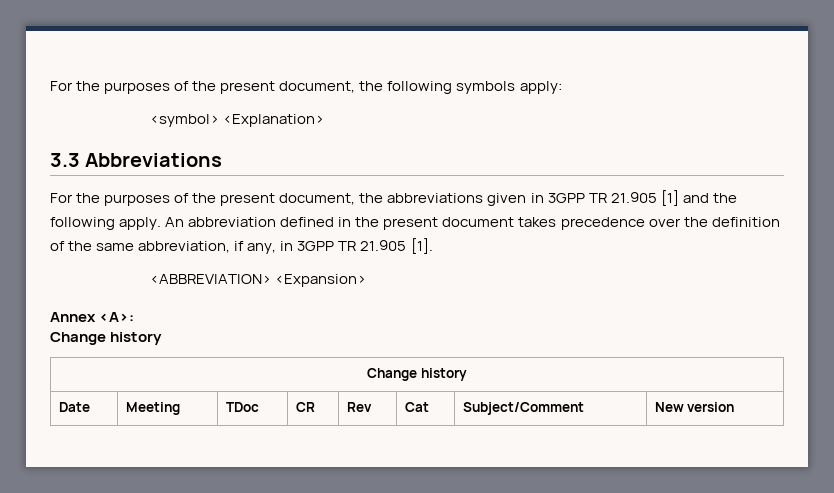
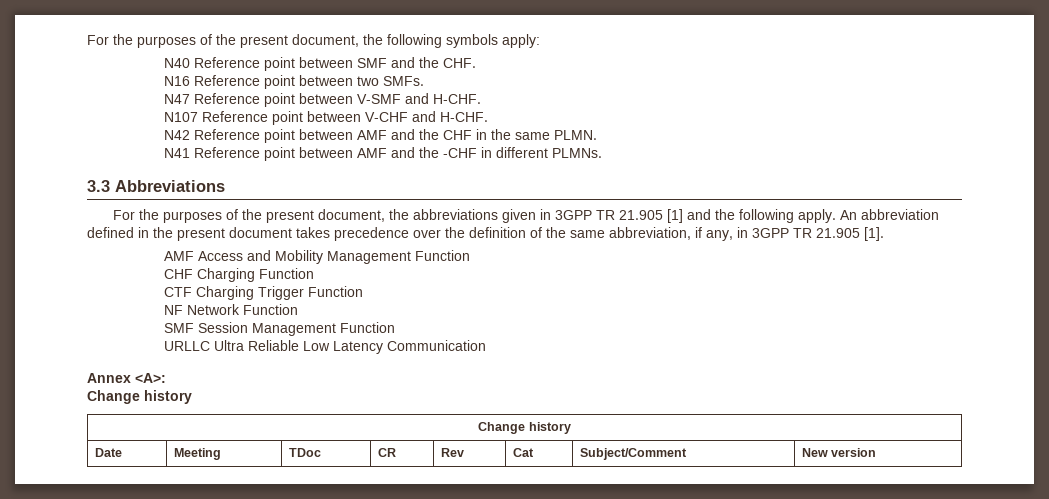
- <symbol> <Explanation>
+ N40 Reference point between SMF and the CHF.
+ N16 Reference point between two SMFs.
+ N47 Reference point between V-SMF and H-CHF.
+ N107 Reference point between V-CHF and H-CHF.
+ N42 Reference point between AMF and the CHF in the same PLMN.
+ N41 Reference point between AMF and the -CHF in different PLMNs.
- <ABBREVIATION> <Expansion>
+ AMF Access and Mobility Management Function
+ CHF Charging Function
+ CTF Charging Trigger Function
+ NF Network Function
+ SMF Session Management Function
+ URLLC Ultra Reliable Low Latency Communication

